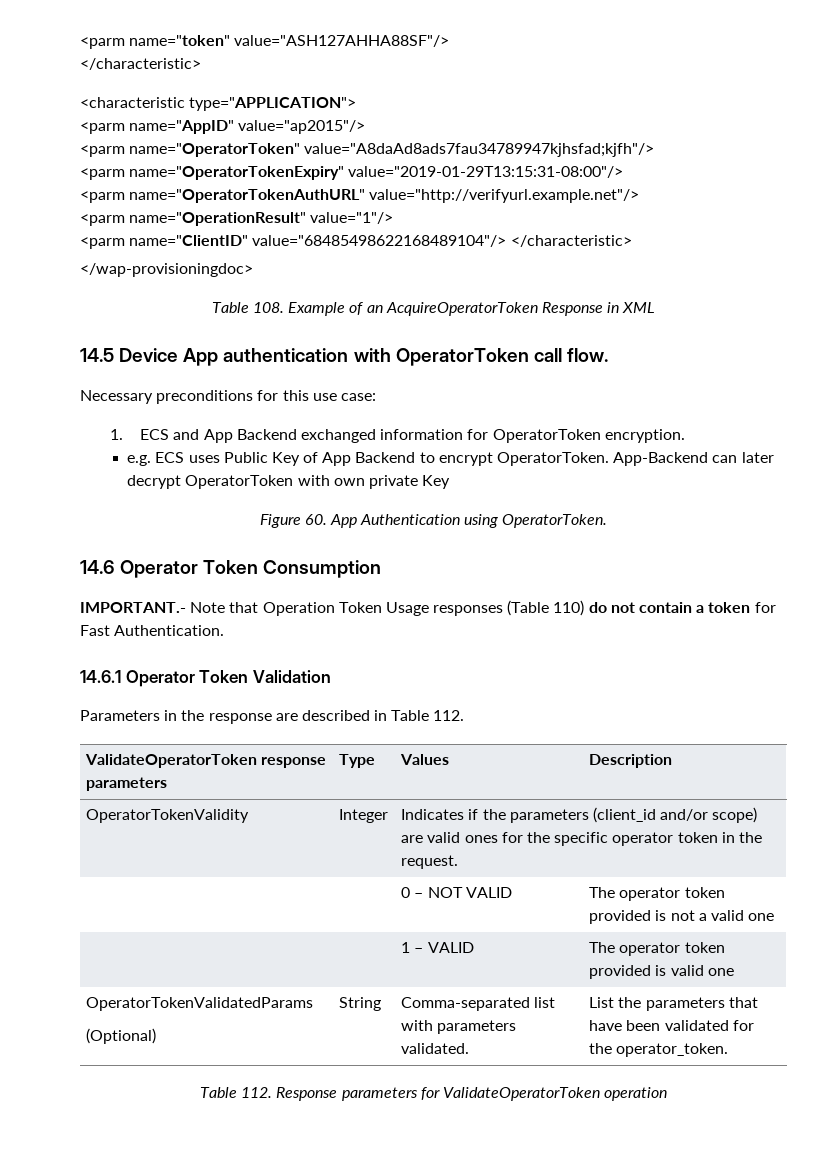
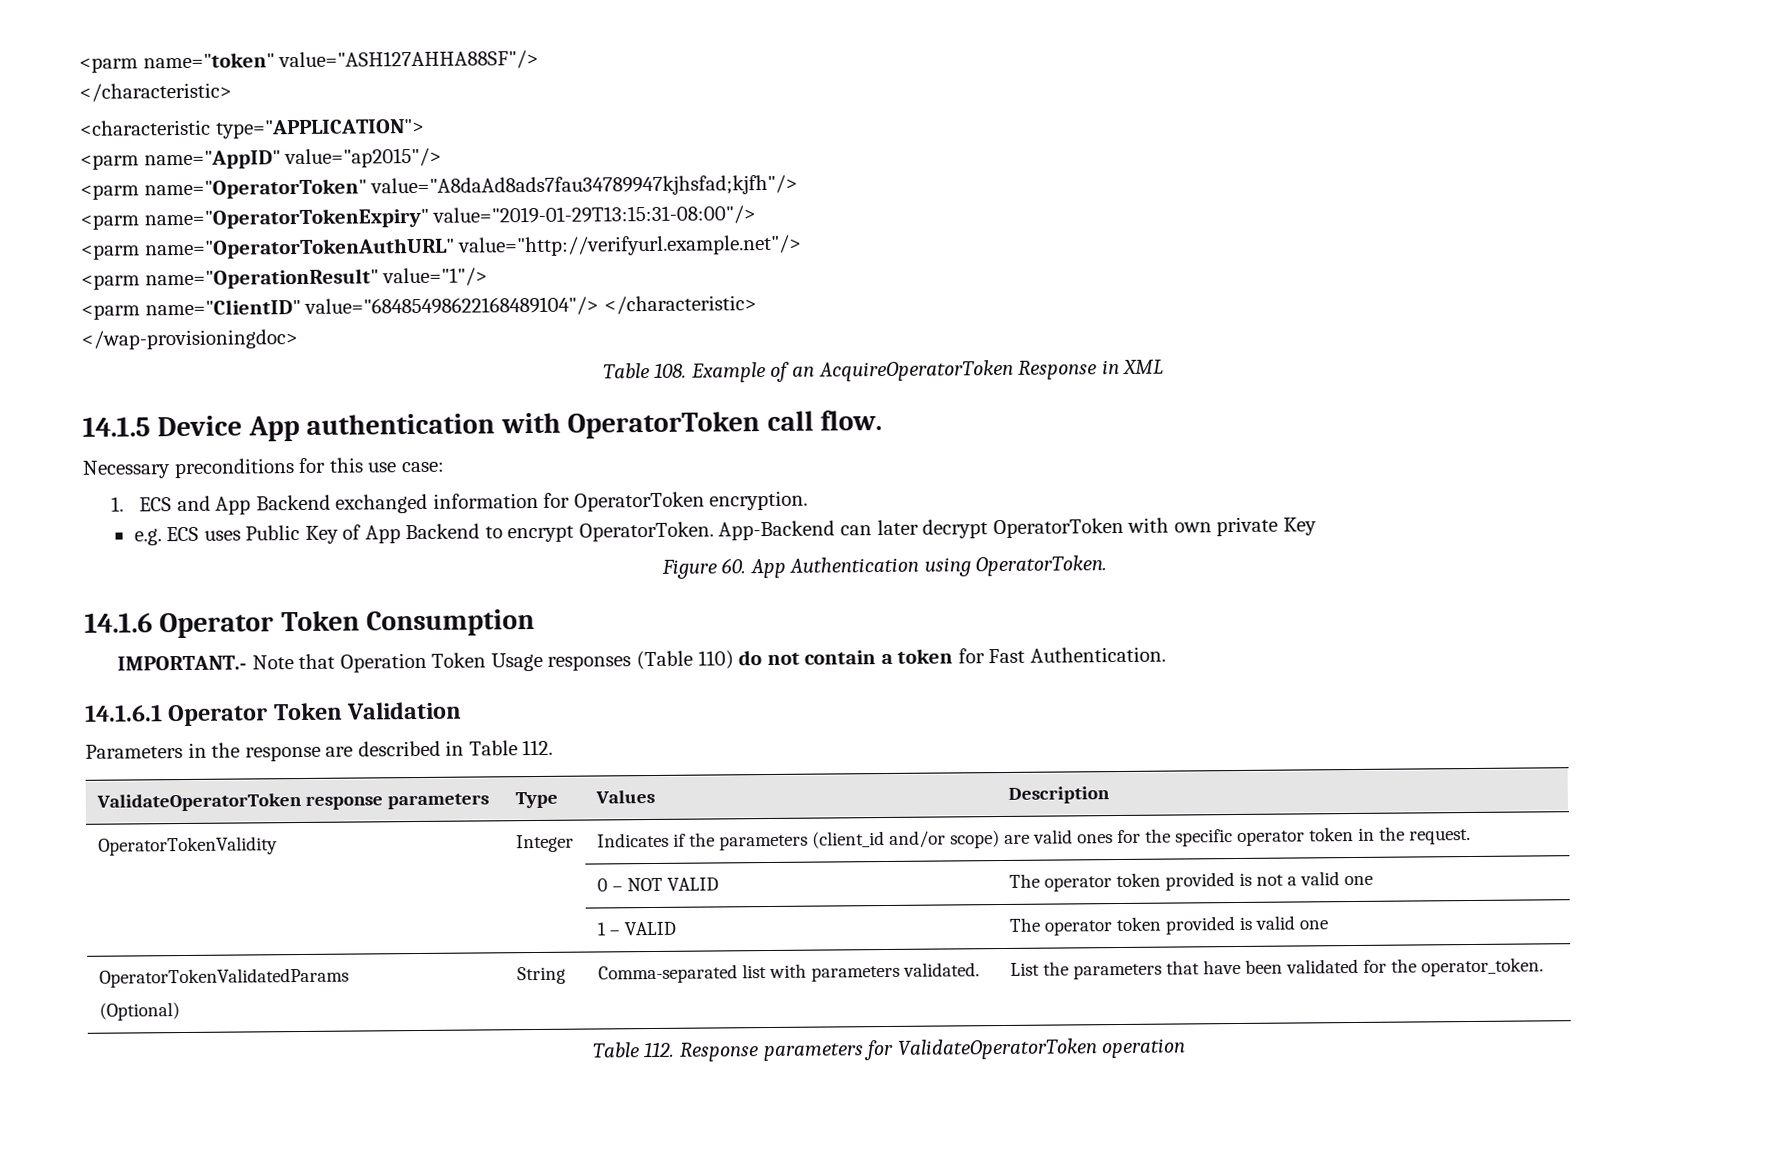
- 14.5 Device App authentication with OperatorToken call flow.
+ 14.1.5 Device App authentication with OperatorToken call flow.
- 14.6 Operator Token Consumption
+ 14.1.6 Operator Token Consumption
- 14.6.1 Operator Token Validation
+ 14.1.6.1 Operator Token Validation

